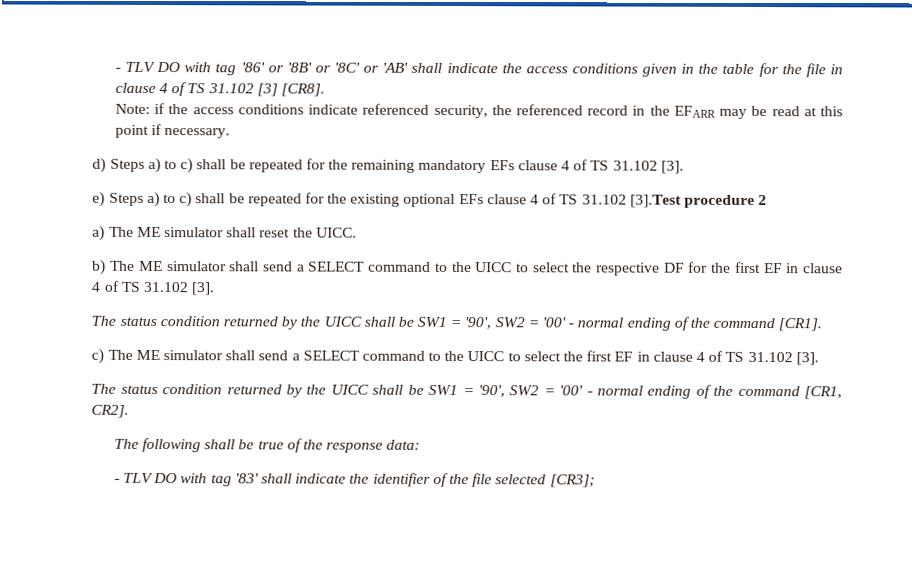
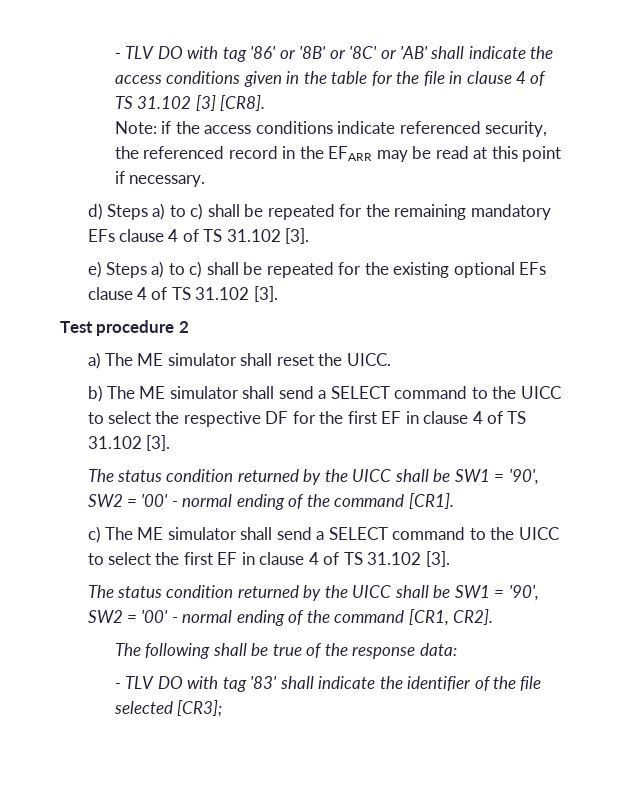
- e) Steps a) to c) shall be repeated for the existing optional EFs clause 4 of TS 31.102 [3].Test procedure 2
+ e) Steps a) to c) shall be repeated for the existing optional EFs clause 4 of TS 31.102 [3].
+ Test procedure 2

